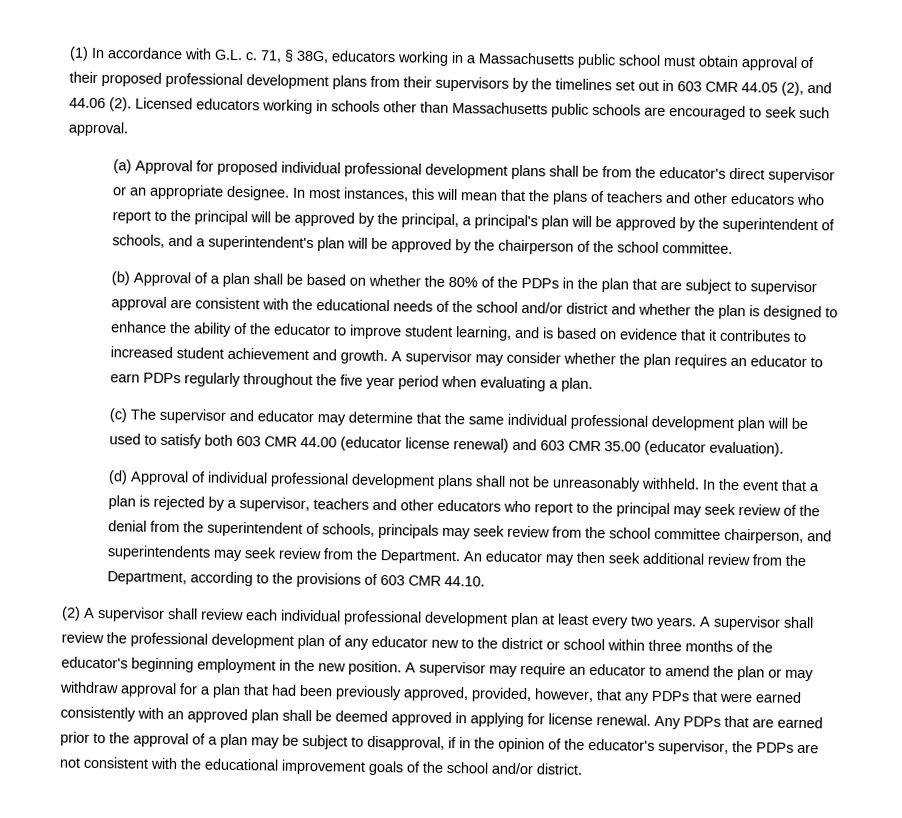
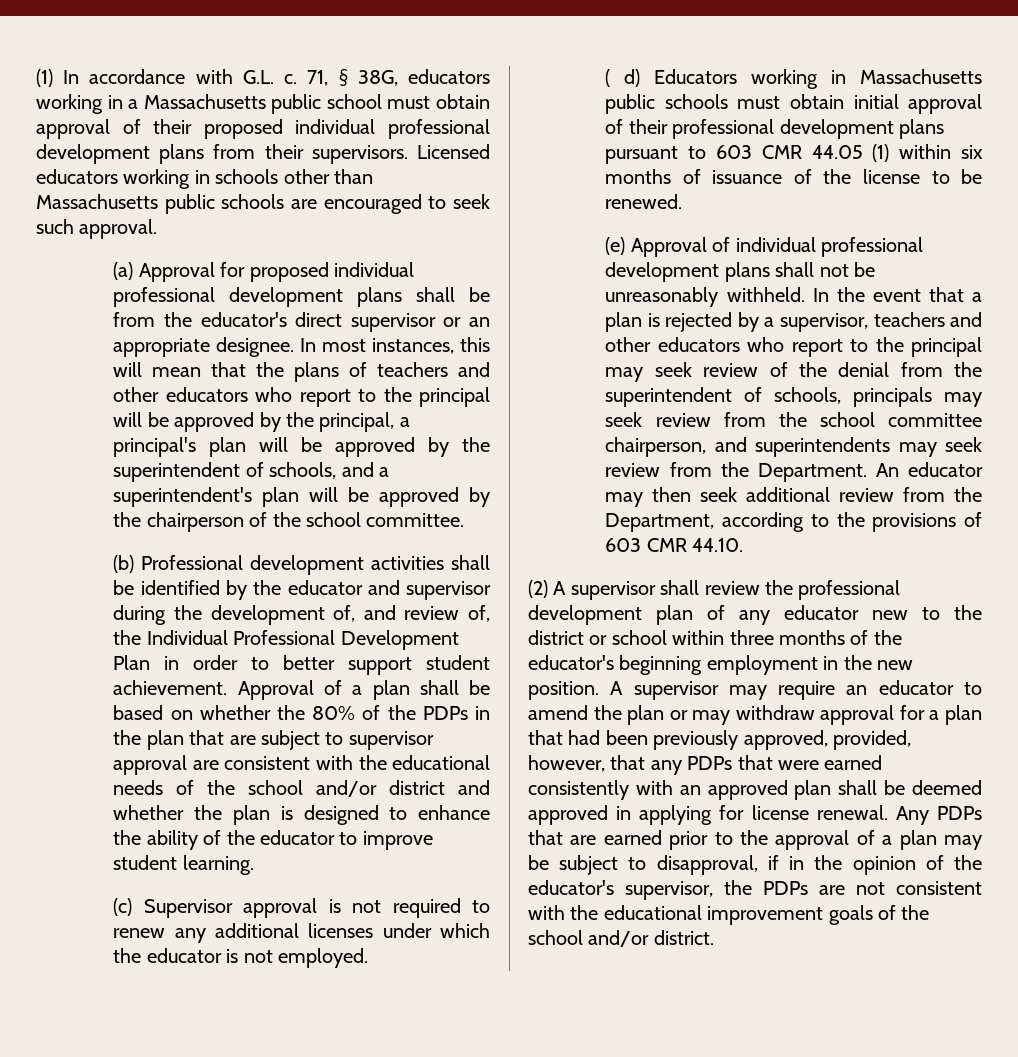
- 71, § 38G, educators working in a Massachusetts public school must obtain approval of their proposed professional development plans from their supervisors by the timelines set out in 603 CMR 44.05 (2), and 44.06 (2).
+ 71, § 38G, educators working in a Massachusetts public school must obtain approval of their proposed individual professional development plans from their supervisors.
- (b) Approval of a plan shall be based on whether the 80% of the PDPs in the plan that are subject to supervisor approval are consistent with the educational needs of the school and/or district and whether the plan is designed to enhance the ability of the educator to improve student learning, and is based on evidence that it contributes to increased student achievement and growth. A supervisor may consider whether the plan requires an educator to earn PDPs regularly throughout the five year period when evaluating a plan.
- (c) The supervisor and educator may determine that the same individual professional development plan will be used to satisfy both 603 CMR 44.00 (educator license renewal) and 603 CMR 35.00 (educator evaluation).
- (d) Approval of individual professional development plans shall not be unreasonably withheld.
+ (b) Professional development activities shall be identified by the educator and supervisor during the development of, and review of, the Individual Professional Development Plan in order to better support student achievement. Approval of a plan shall be based on whether the 80% of the PDPs in the plan that are subject to supervisor approval are consistent with the educational needs of the school and/or district and whether the plan is designed to enhance the ability of the educator to improve student learning.
+ (c) Supervisor approval is not required to renew any additional licenses under which the educator is not employed.
+ ( d) Educators working in Massachusetts public schools must obtain initial approval of their professional development plans pursuant to 603 CMR 44.05 (1) within six months of issuance of the license to be renewed.
+ (e) Approval of individual professional development plans shall not be unreasonably withheld.
- (2) A supervisor shall review each individual professional development plan at least every two years. A supervisor shall review the professional development plan of any educator new to the district or school within three months of the educator's beginning employment in the new position.
+ (2) A supervisor shall review the professional development plan of any educator new to the district or school within three months of the educator's beginning employment in the new position.

